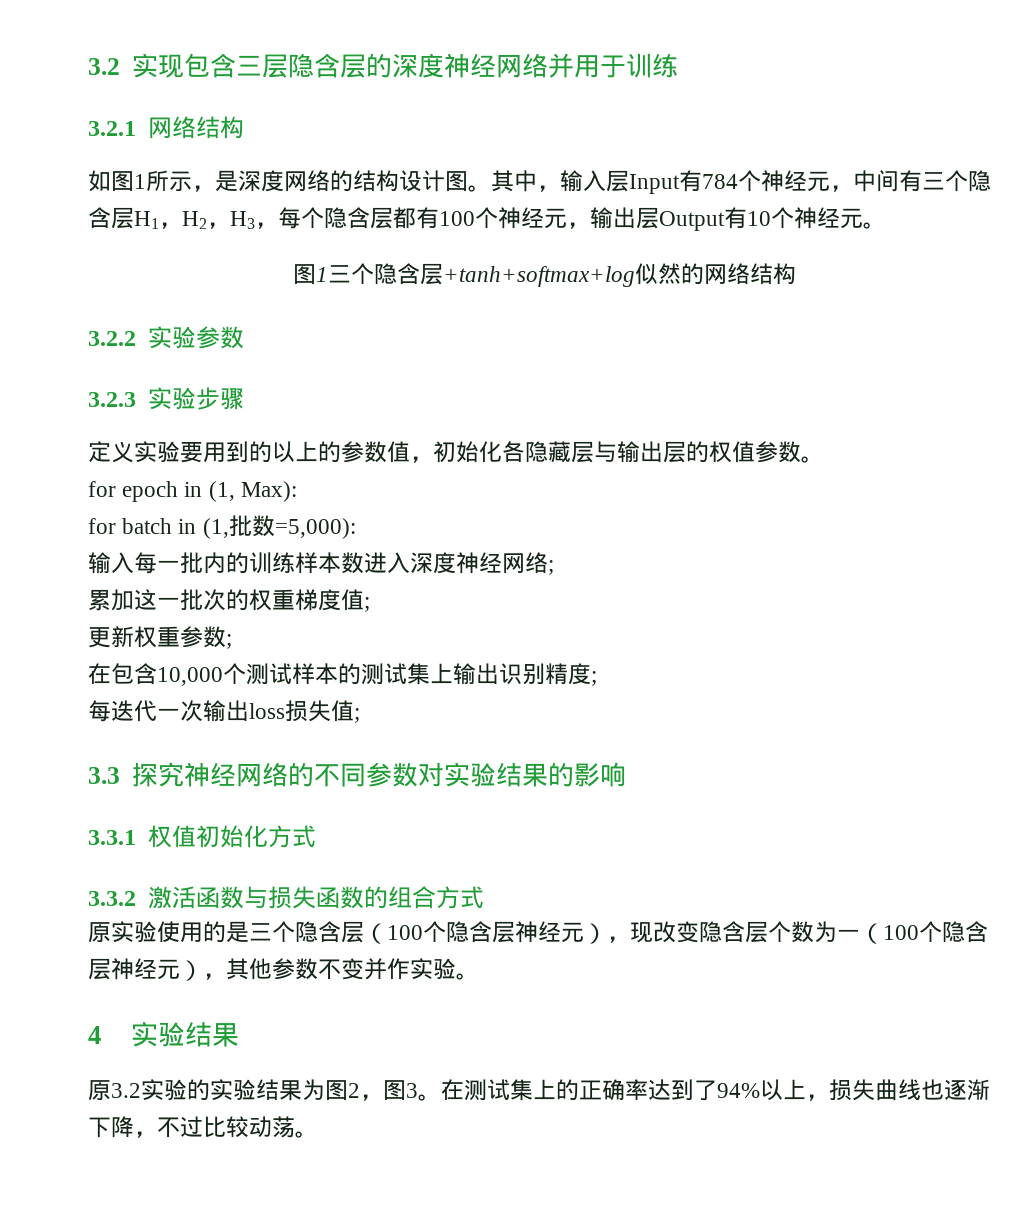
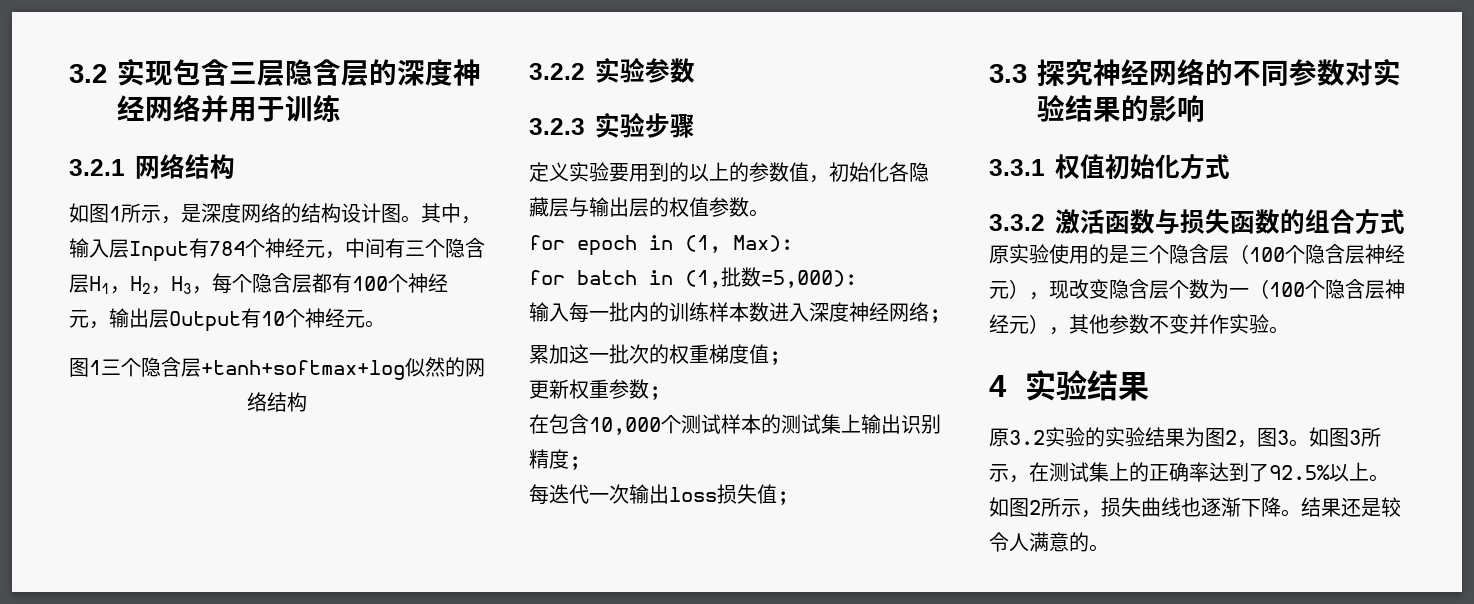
- 在测试集上的正确率达到了94%以上，损失曲线也逐渐下降，不过比较动荡。
+ 如图3所示，在测试集上的正确率达到了92.5%以上。如图2所示，损失曲线也逐渐下降。结果还是较令人满意的。

